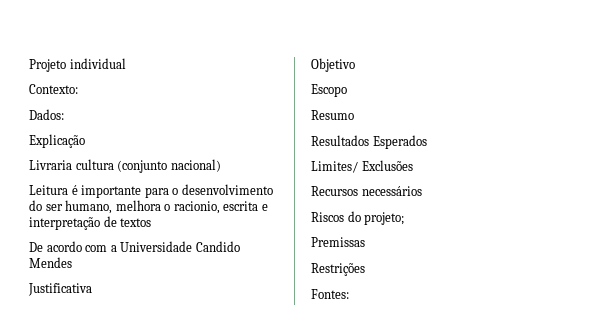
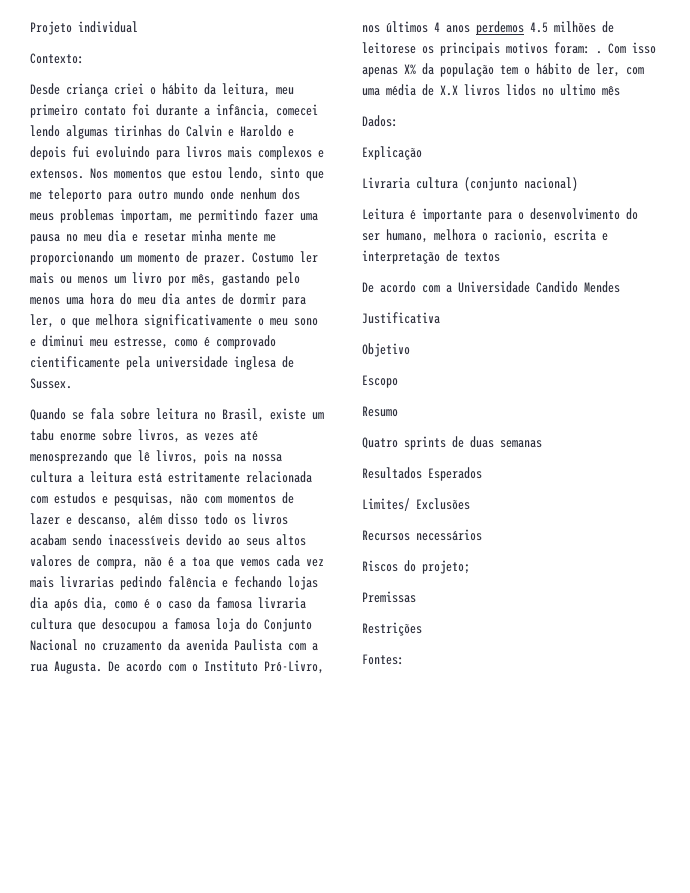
+ Desde criança criei o hábito da leitura, meu primeiro contato foi durante a infância, comecei lendo algumas tirinhas do Calvin e Haroldo e depois fui evoluindo para livros mais complexos e extensos. Nos momentos que estou lendo, sinto que me teleporto para outro mundo onde nenhum dos meus problemas importam, me permitindo fazer uma pausa no meu dia e resetar minha mente me proporcionando um momento de prazer. Costumo ler mais ou menos um livro por mês, gastando pelo menos uma hora do meu dia antes de dormir para ler, o que melhora significativamente o meu sono e diminui meu estresse, como é comprovado cientificamente pela universidade inglesa de Sussex.
+ Quando se fala sobre leitura no Brasil, existe um tabu enorme sobre livros, as vezes até menosprezando que lê livros, pois na nossa cultura a leitura está estritamente relacionada com estudos e pesquisas, não com momentos de lazer e descanso, além disso todo os livros acabam sendo inacessíveis devido ao seus altos valores de compra, não é a toa que vemos cada vez mais livrarias pedindo falência e fechando lojas dia após dia, como é o caso da famosa livraria cultura que desocupou a famosa loja do Conjunto Nacional no cruzamento da avenida Paulista com a rua Augusta. De acordo com o Instituto Pró-Livro, nos últimos 4 anos perdemos 4.5 milhões de leitorese os principais motivos foram: . Com isso apenas X% da população tem o hábito de ler, com uma média de X.X livros lidos no ultimo mês
+ Quatro sprints de duas semanas

